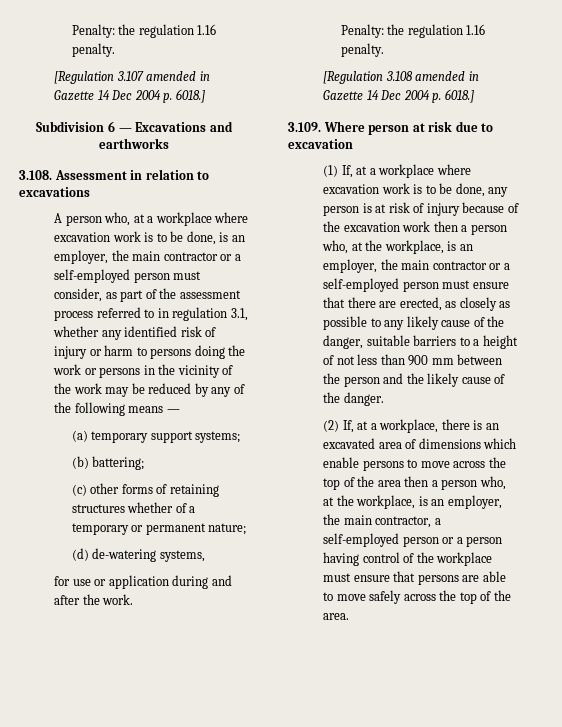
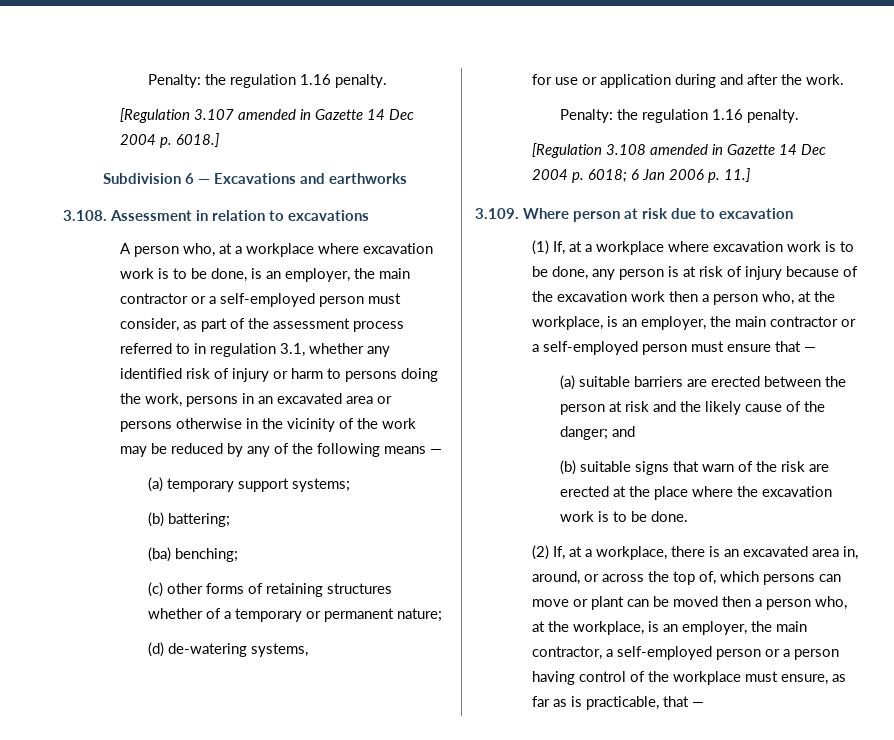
- A person who, at a workplace where excavation work is to be done, is an employer, the main contractor or a self-employed person must consider, as part of the assessment process referred to in regulation 3.1, whether any identified risk of injury or harm to persons doing the work or persons in the vicinity of the work may be reduced by any of the following means —
+ A person who, at a workplace where excavation work is to be done, is an employer, the main contractor or a self-employed person must consider, as part of the assessment process referred to in regulation 3.1, whether any identified risk of injury or harm to persons doing the work, persons in an excavated area or persons otherwise in the vicinity of the work may be reduced by any of the following means —
+ (ba) benching;
- [Regulation 3.108 amended in Gazette 14 Dec 2004 p. 6018.]
+ [Regulation 3.108 amended in Gazette 14 Dec 2004 p. 6018; 6 Jan 2006 p. 11.]
- (1) If, at a workplace where excavation work is to be done, any person is at risk of injury because of the excavation work then a person who, at the workplace, is an employer, the main contractor or a self-employed person must ensure that there are erected, as closely as possible to any likely cause of the danger, suitable barriers to a height of not less than 900 mm between the person and the likely cause of the danger.
+ (1) If, at a workplace where excavation work is to be done, any person is at risk of injury because of the excavation work then a person who, at the workplace, is an employer, the main contractor or a self-employed person must ensure that —
+ (a) suitable barriers are erected between the person at risk and the likely cause of the danger; and
+ (b) suitable signs that warn of the risk are erected at the place where the excavation work is to be done.
- (2) If, at a workplace, there is an excavated area of dimensions which enable persons to move across the top of the area then a person who, at the workplace, is an employer, the main contractor, a self-employed person or a person having control of the workplace must ensure that persons are able to move safely across the top of the area.
+ (2) If, at a workplace, there is an excavated area in, around, or across the top of, which persons can move or plant can be moved then a person who, at the workplace, is an employer, the main contractor, a self-employed person or a person having control of the workplace must ensure, as far as is practicable, that —

